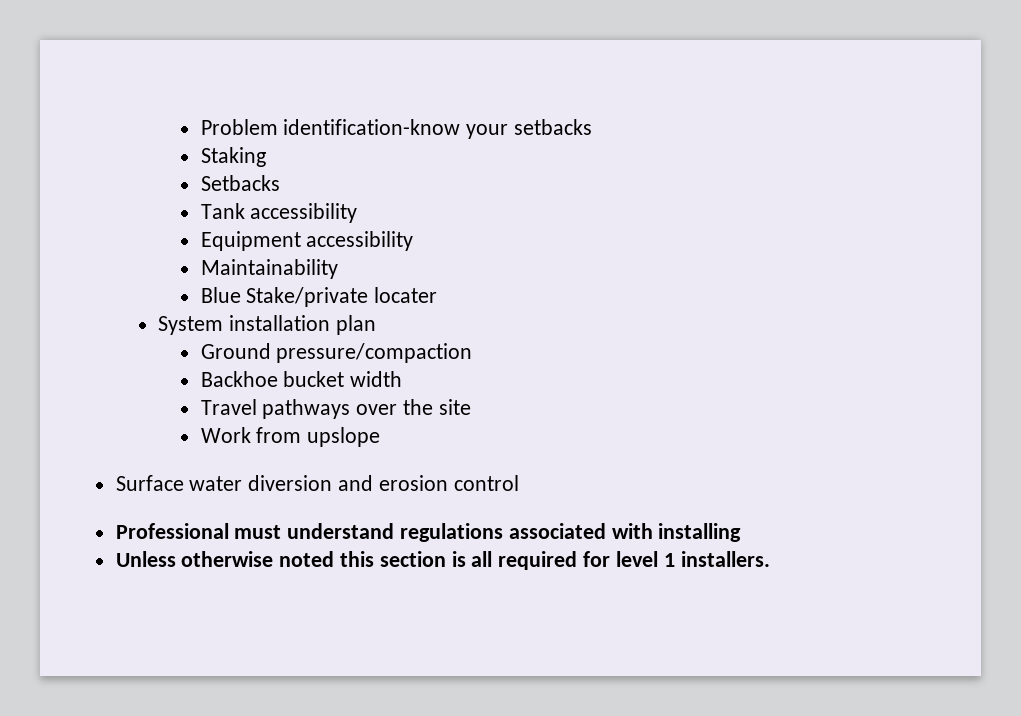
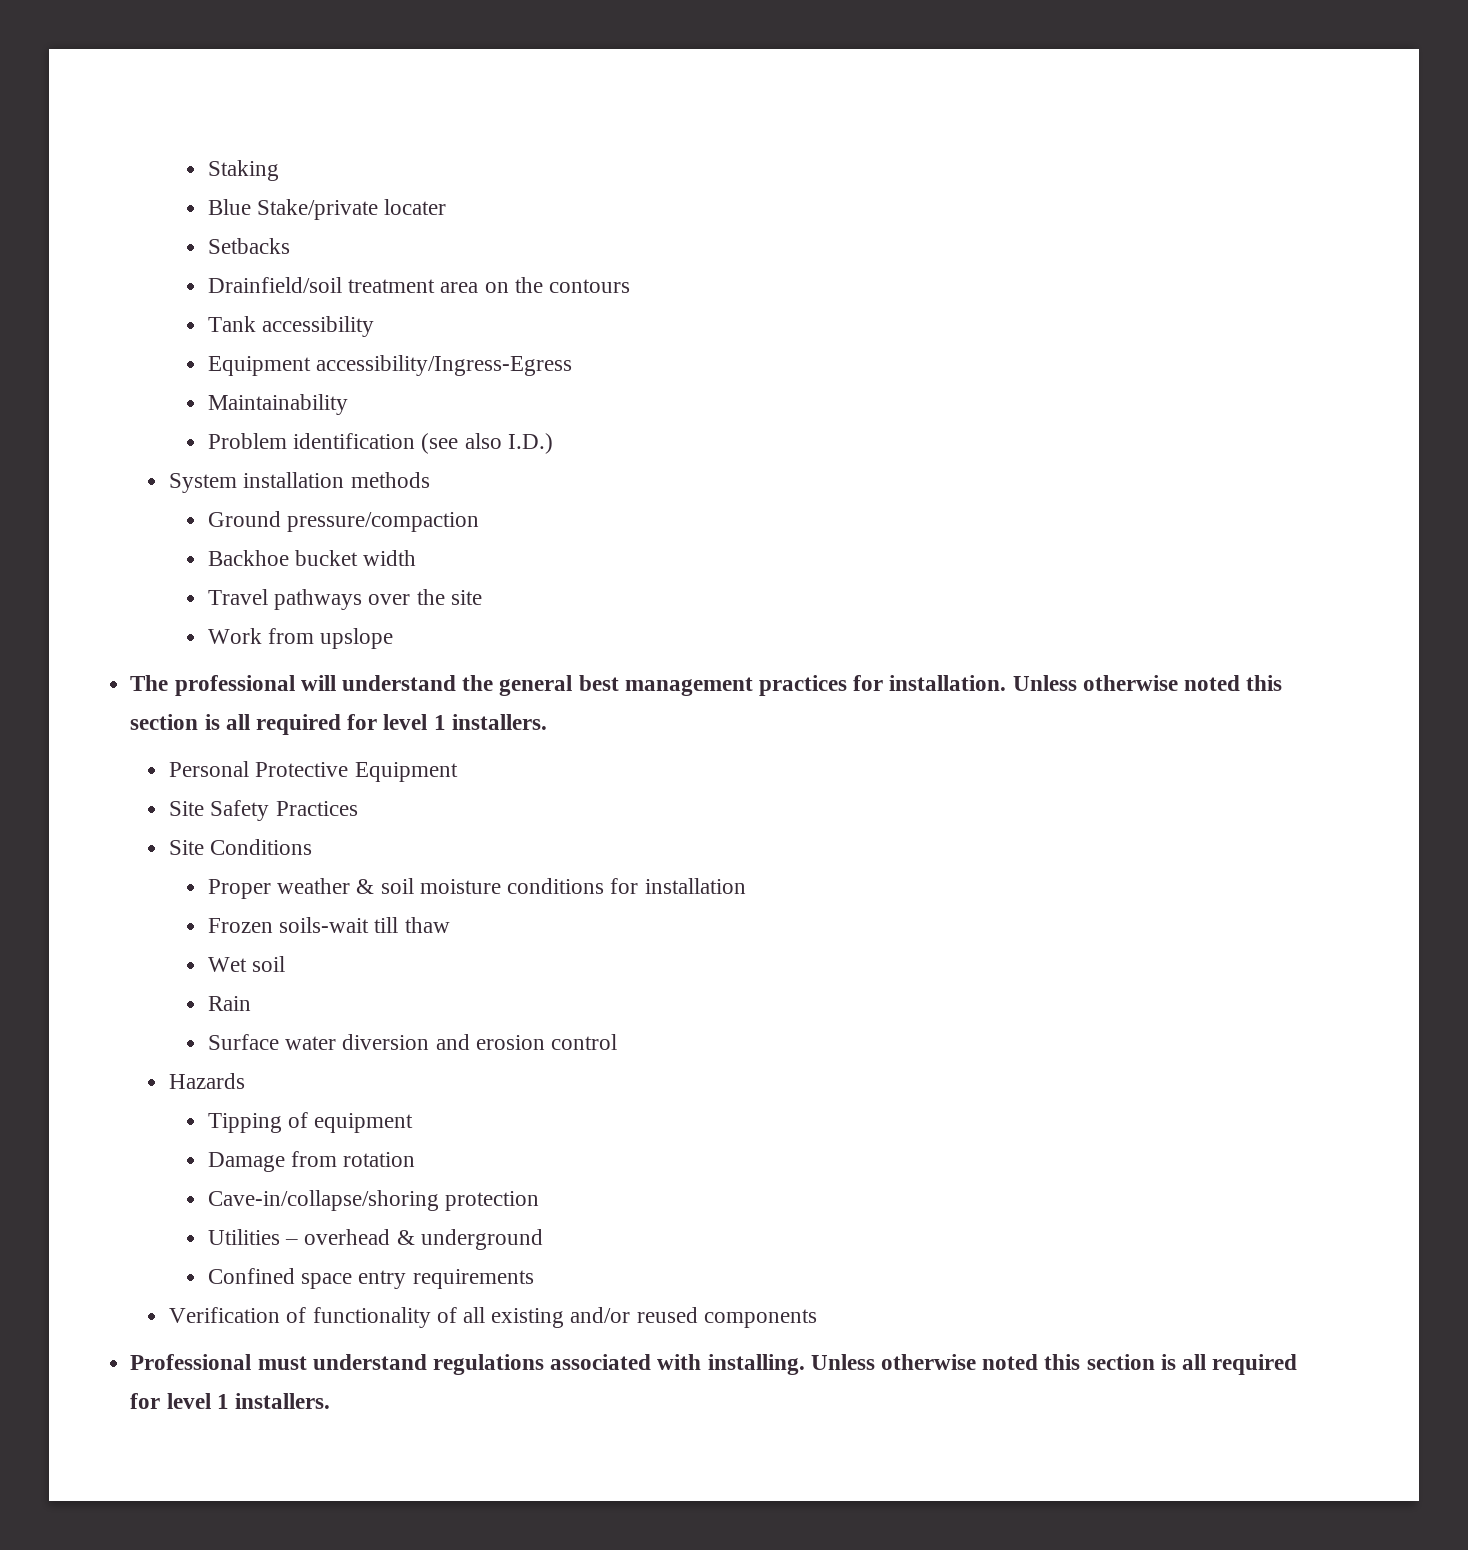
- Problem identification-know your setbacks
  Staking
+ Blue Stake/private locater
  Setbacks
+ Drainfield/soil treatment area on the contours
- Equipment accessibility
+ Equipment accessibility/Ingress-Egress
- Blue Stake/private locater
+ Problem identification (see also I.D.)
- System installation plan
+ System installation methods
- Surface water diversion and erosion control
- Professional must understand regulations associated with installing
- Unless otherwise noted this section is all required for level 1 installers.
+ The professional will understand the general best management practices for installation. Unless otherwise noted this section is all required for level 1 installers.
+ Personal Protective Equipment
+ Site Safety Practices
+ Site Conditions
+ Proper weather & soil moisture conditions for installation
+ Frozen soils-wait till thaw
+ Wet soil
+ Rain
+ Surface water diversion and erosion control
+ Hazards
+ Tipping of equipment
+ Damage from rotation
+ Cave-in/collapse/shoring protection
+ Utilities – overhead & underground
+ Confined space entry requirements
+ Verification of functionality of all existing and/or reused components
+ Professional must understand regulations associated with installing. Unless otherwise noted this section is all required for level 1 installers.

